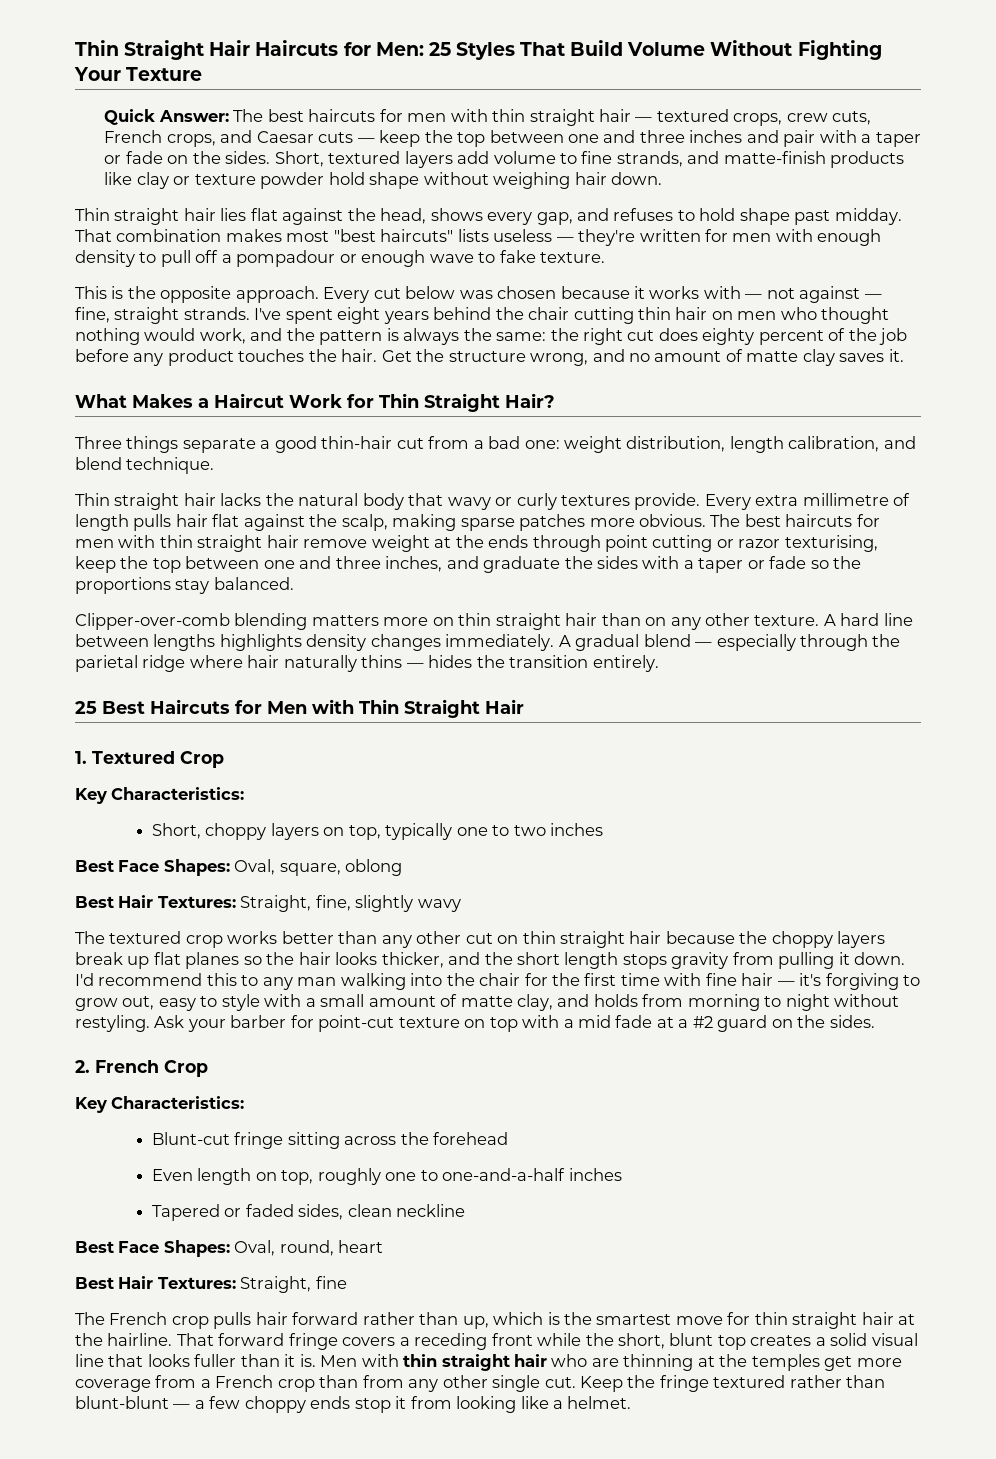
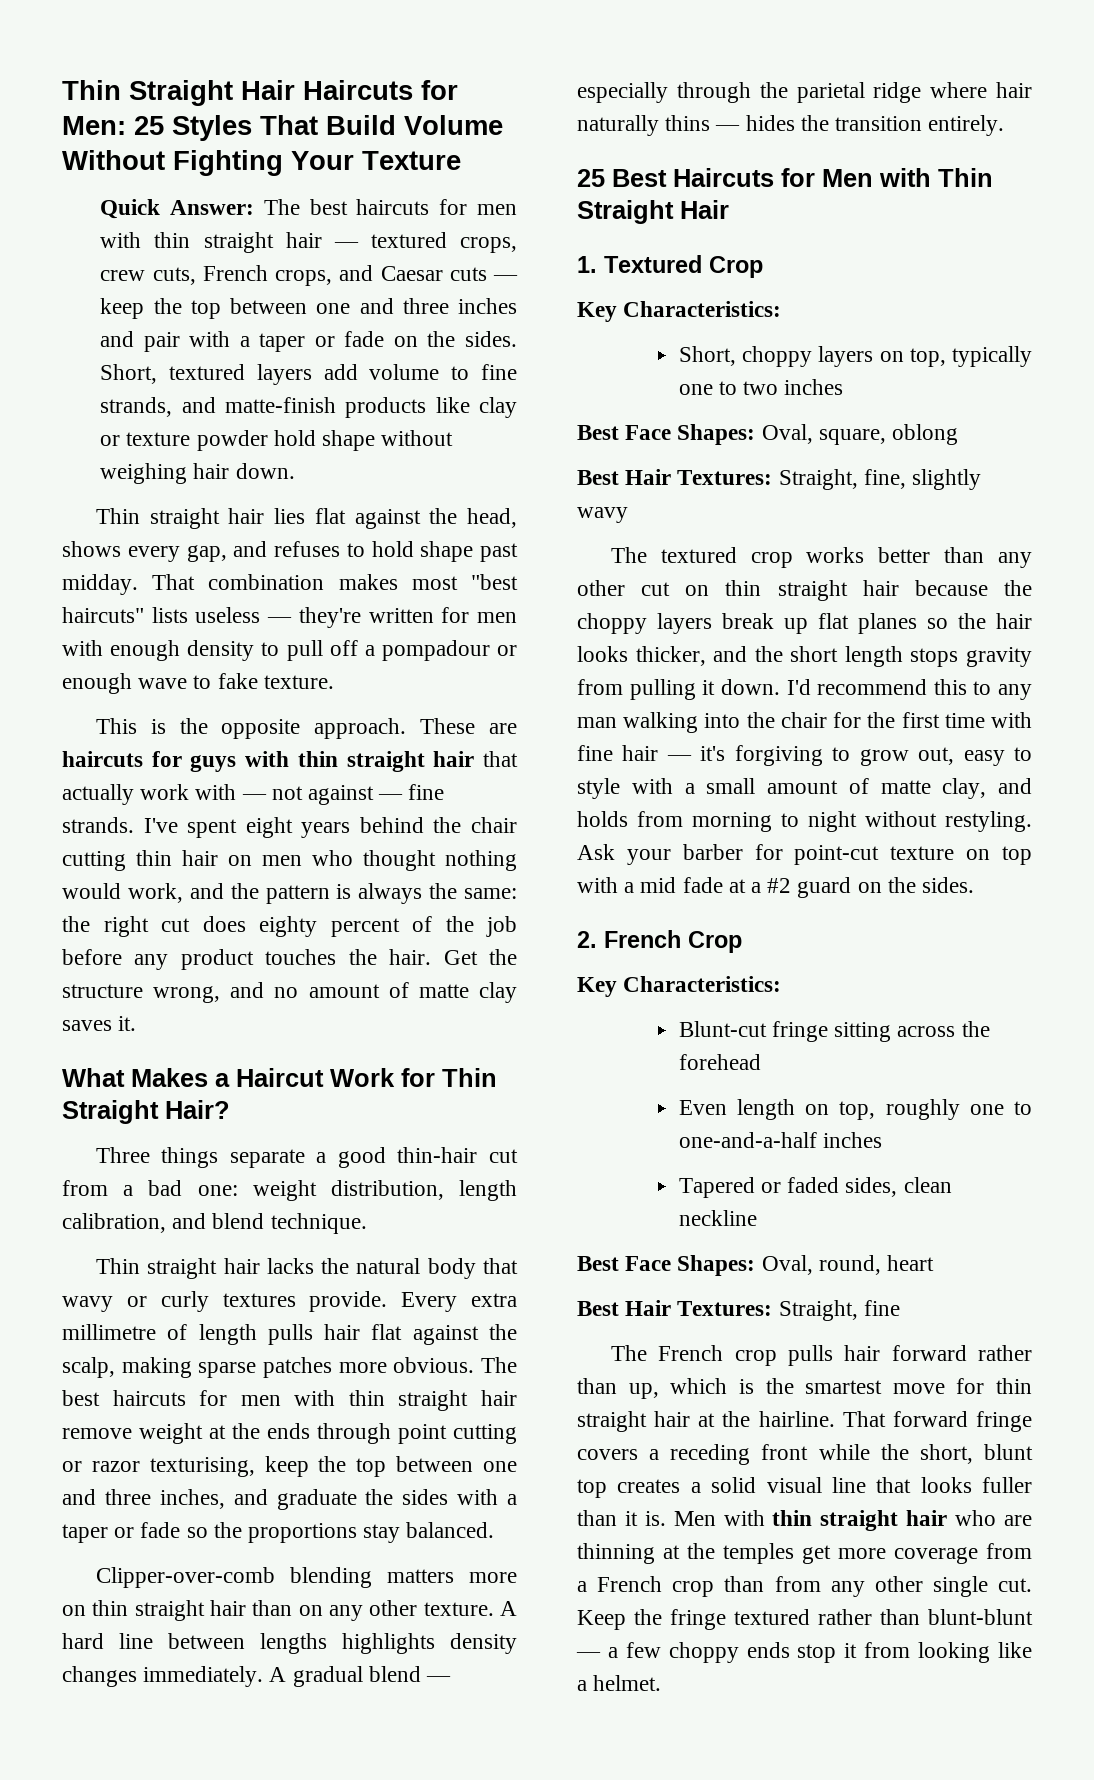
- Every cut below was chosen because it works with — not against — fine, straight strands.
+ These are haircuts for guys with thin straight hair that actually work with — not against — fine strands.

